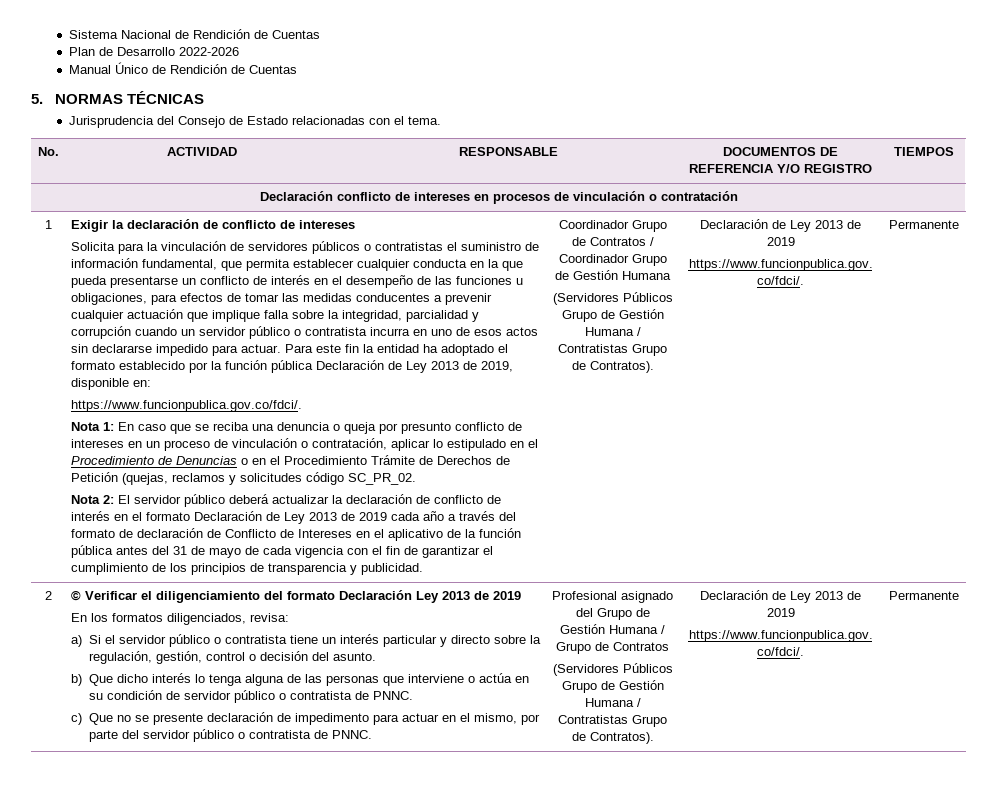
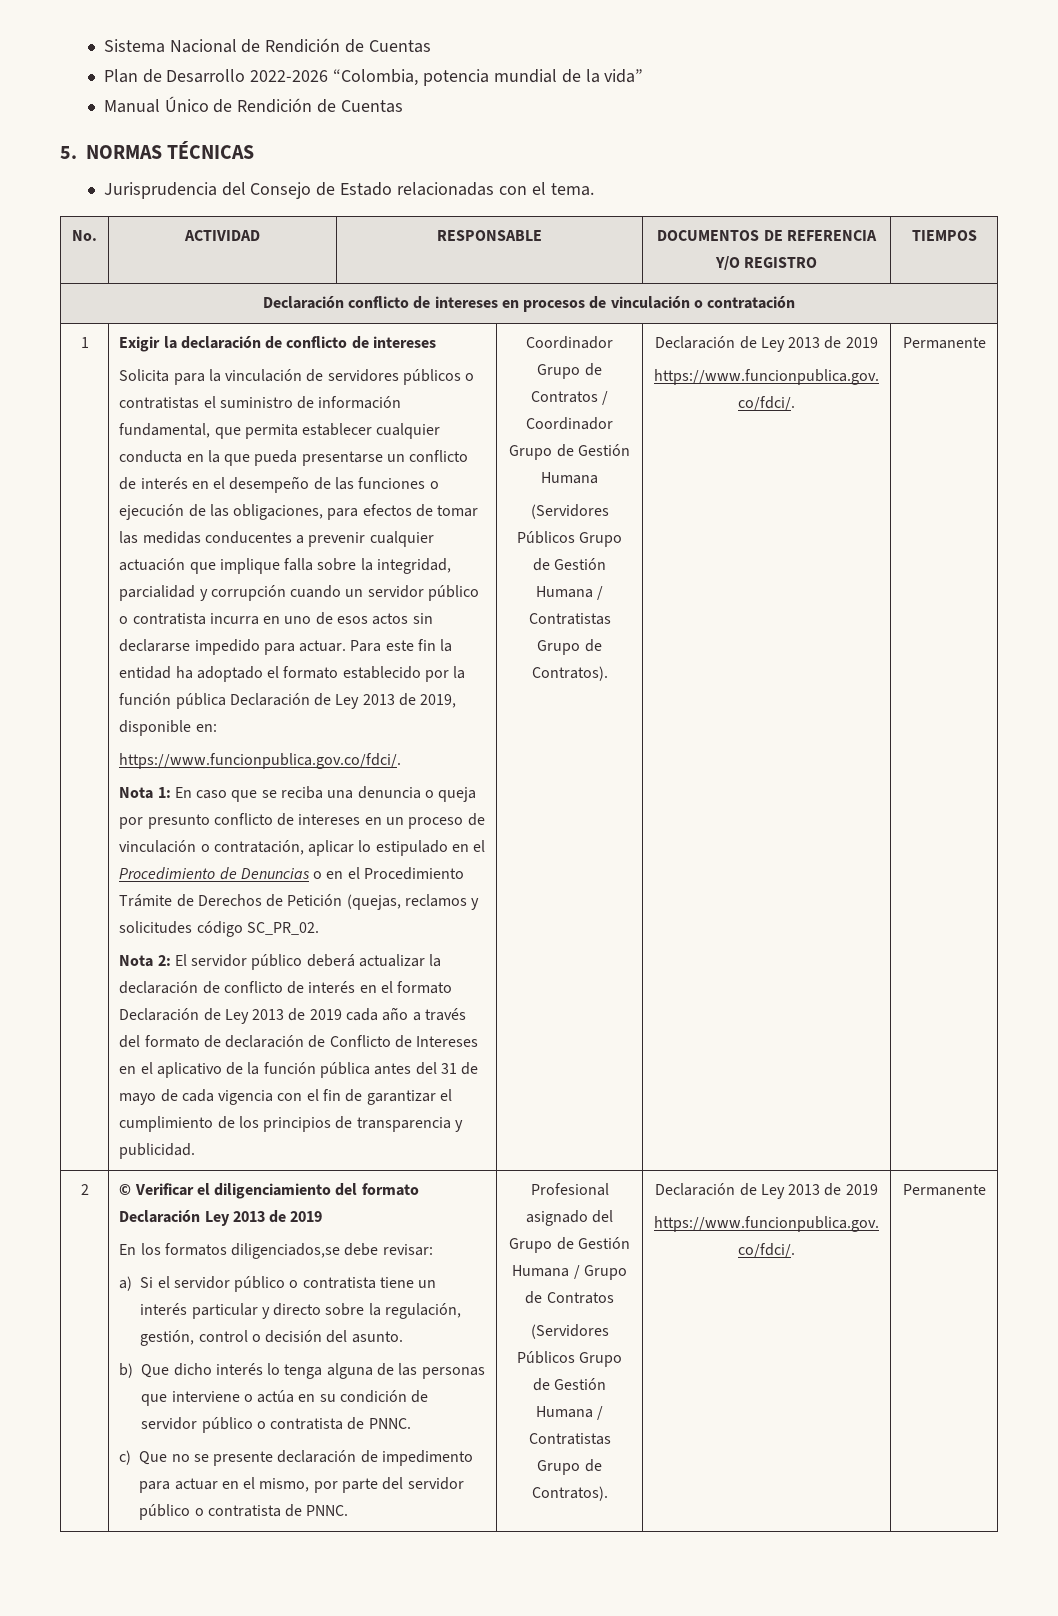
- Plan de Desarrollo 2022-2026
+ Plan de Desarrollo 2022-2026 “Colombia, potencia mundial de la vida”
- Solicita para la vinculación de servidores públicos o contratistas el suministro de información fundamental, que permita establecer cualquier conducta en la que pueda presentarse un conflicto de interés en el desempeño de las funciones u obligaciones, para efectos de tomar las medidas conducentes a prevenir cualquier actuación que implique falla sobre la integridad, parcialidad y corrupción cuando un servidor público o contratista incurra en uno de esos actos sin declararse impedido para actuar.
+ Solicita para la vinculación de servidores públicos o contratistas el suministro de información fundamental, que permita establecer cualquier conducta en la que pueda presentarse un conflicto de interés en el desempeño de las funciones o ejecución de las obligaciones, para efectos de tomar las medidas conducentes a prevenir cualquier actuación que implique falla sobre la integridad, parcialidad y corrupción cuando un servidor público o contratista incurra en uno de esos actos sin declararse impedido para actuar.
- En los formatos diligenciados, revisa:
+ En los formatos diligenciados,se debe revisar:

